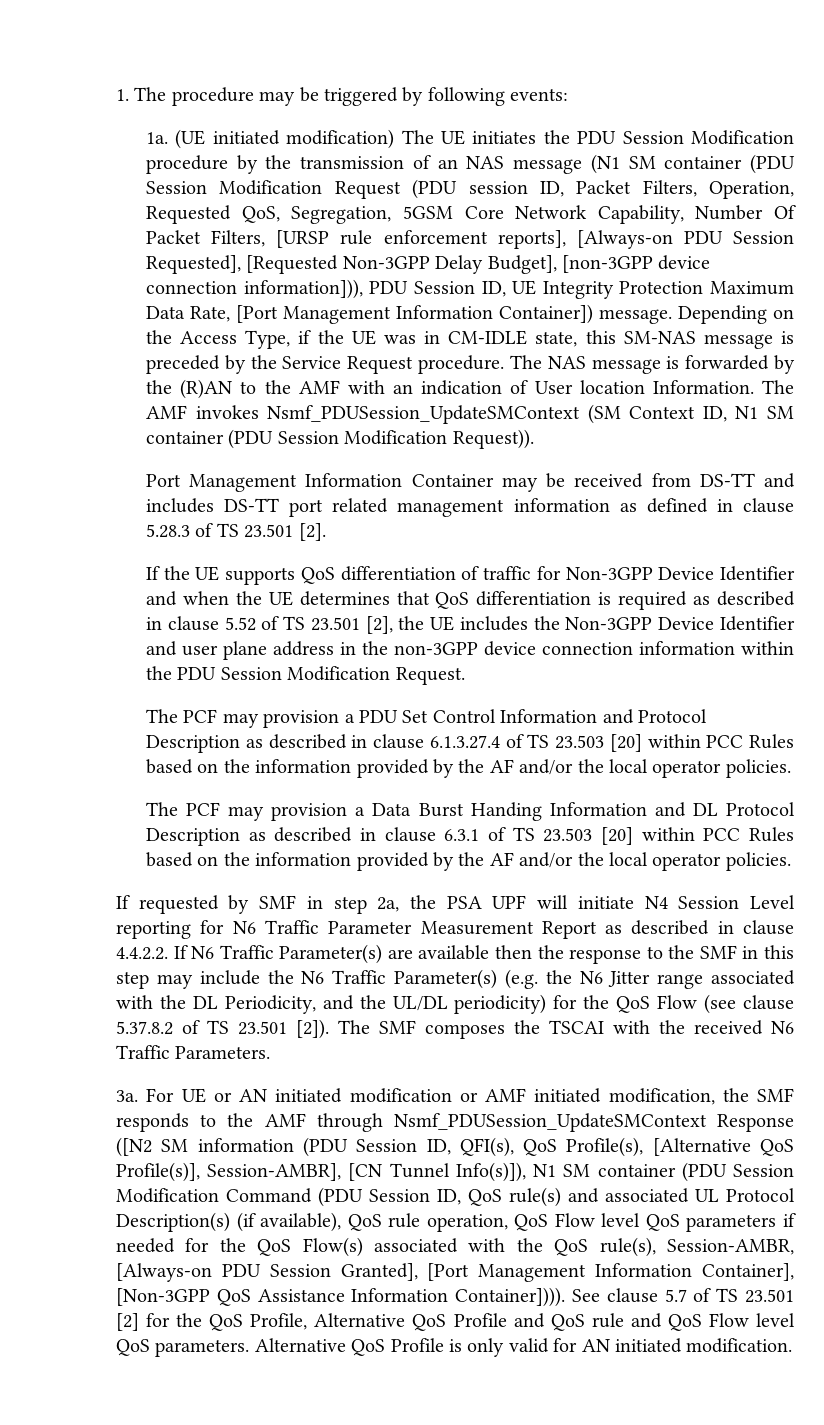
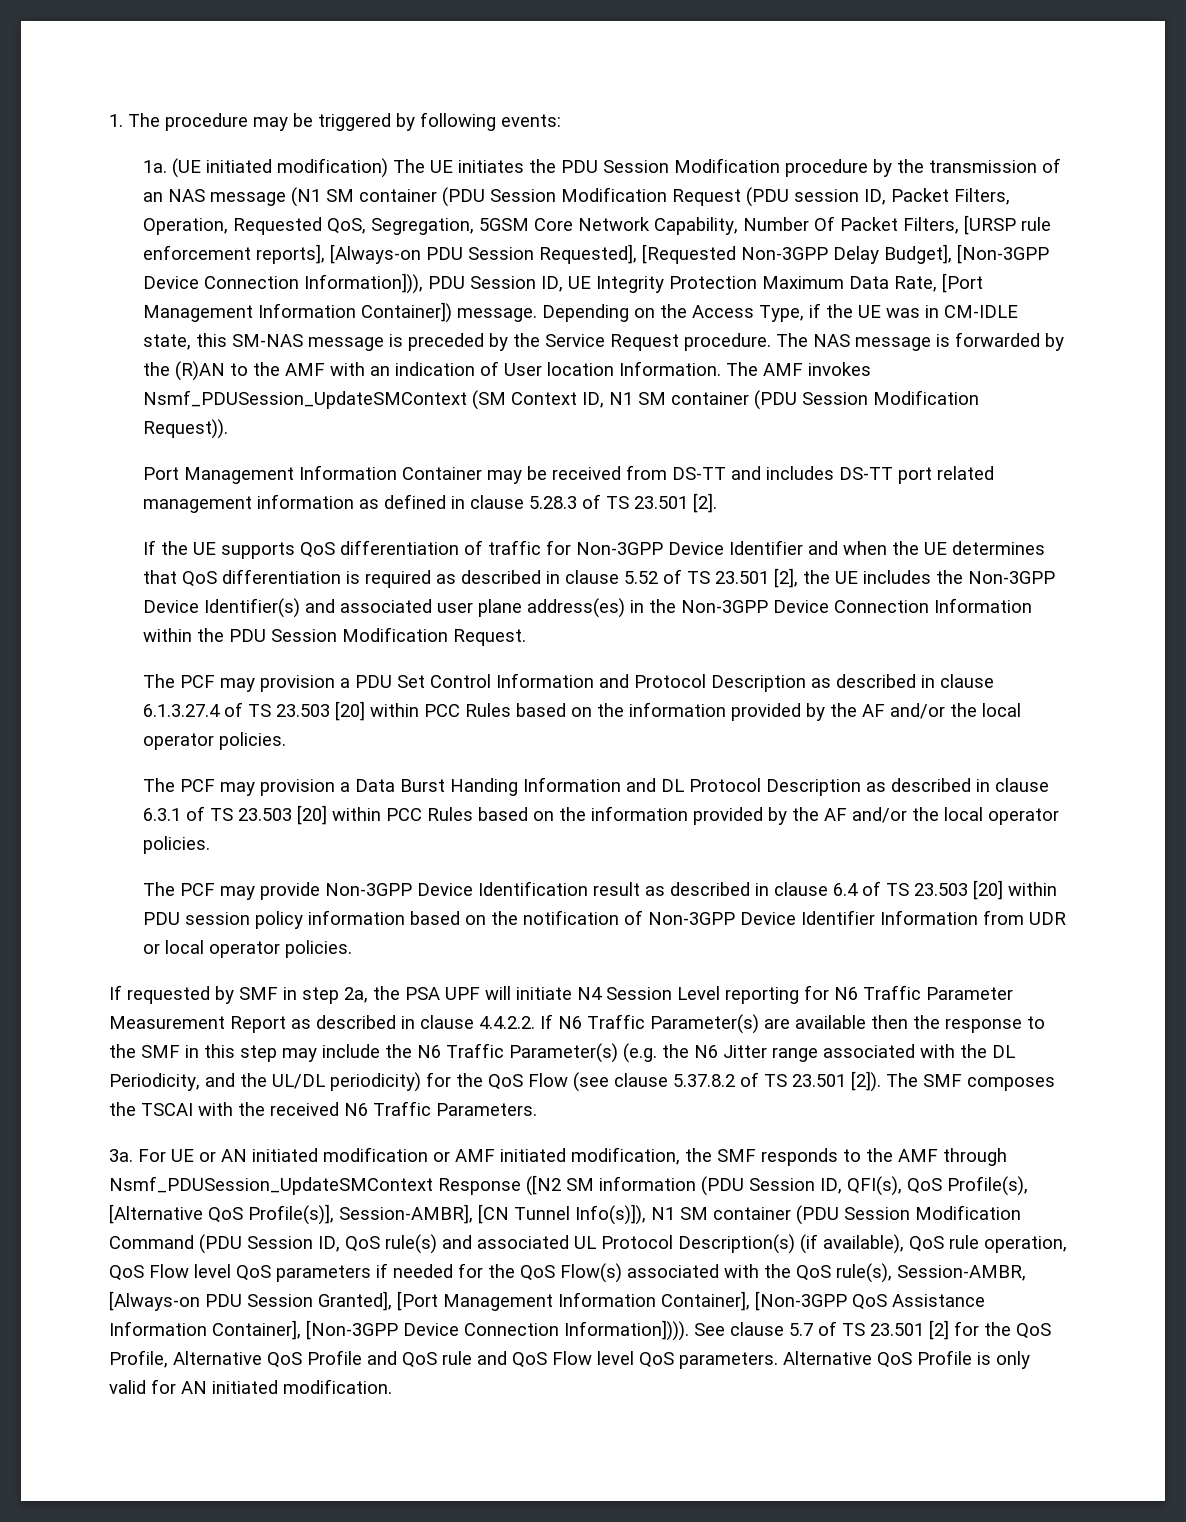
- (UE initiated modification) The UE initiates the PDU Session Modification procedure by the transmission of an NAS message (N1 SM container (PDU Session Modification Request (PDU session ID, Packet Filters, Operation, Requested QoS, Segregation, 5GSM Core Network Capability, Number Of Packet Filters, [URSP rule enforcement reports], [Always-on PDU Session Requested], [Requested Non-3GPP Delay Budget], [non-3GPP device connection information])), PDU Session ID, UE Integrity Protection Maximum Data Rate, [Port Management Information Container]) message.
+ (UE initiated modification) The UE initiates the PDU Session Modification procedure by the transmission of an NAS message (N1 SM container (PDU Session Modification Request (PDU session ID, Packet Filters, Operation, Requested QoS, Segregation, 5GSM Core Network Capability, Number Of Packet Filters, [URSP rule enforcement reports], [Always-on PDU Session Requested], [Requested Non-3GPP Delay Budget], [Non-3GPP Device Connection Information])), PDU Session ID, UE Integrity Protection Maximum Data Rate, [Port Management Information Container]) message.
- If the UE supports QoS differentiation of traffic for Non-3GPP Device Identifier and when the UE determines that QoS differentiation is required as described in clause 5.52 of TS 23.501 [2], the UE includes the Non-3GPP Device Identifier and user plane address in the non-3GPP device connection information within the PDU Session Modification Request.
+ If the UE supports QoS differentiation of traffic for Non-3GPP Device Identifier and when the UE determines that QoS differentiation is required as described in clause 5.52 of TS 23.501 [2], the UE includes the Non-3GPP Device Identifier(s) and associated user plane address(es) in the Non-3GPP Device Connection Information within the PDU Session Modification Request.
+ The PCF may provide Non-3GPP Device Identification result as described in clause 6.4 of TS 23.503 [20] within PDU session policy information based on the notification of Non-3GPP Device Identifier Information from UDR or local operator policies.
- For UE or AN initiated modification or AMF initiated modification, the SMF responds to the AMF through Nsmf_PDUSession_UpdateSMContext Response ([N2 SM information (PDU Session ID, QFI(s), QoS Profile(s), [Alternative QoS Profile(s)], Session-AMBR], [CN Tunnel Info(s)]), N1 SM container (PDU Session Modification Command (PDU Session ID, QoS rule(s) and associated UL Protocol Description(s) (if available), QoS rule operation, QoS Flow level QoS parameters if needed for the QoS Flow(s) associated with the QoS rule(s), Session-AMBR, [Always-on PDU Session Granted], [Port Management Information Container], [Non-3GPP QoS Assistance Information Container]))).
+ For UE or AN initiated modification or AMF initiated modification, the SMF responds to the AMF through Nsmf_PDUSession_UpdateSMContext Response ([N2 SM information (PDU Session ID, QFI(s), QoS Profile(s), [Alternative QoS Profile(s)], Session-AMBR], [CN Tunnel Info(s)]), N1 SM container (PDU Session Modification Command (PDU Session ID, QoS rule(s) and associated UL Protocol Description(s) (if available), QoS rule operation, QoS Flow level QoS parameters if needed for the QoS Flow(s) associated with the QoS rule(s), Session-AMBR, [Always-on PDU Session Granted], [Port Management Information Container], [Non-3GPP QoS Assistance Information Container], [Non-3GPP Device Connection Information]))).

